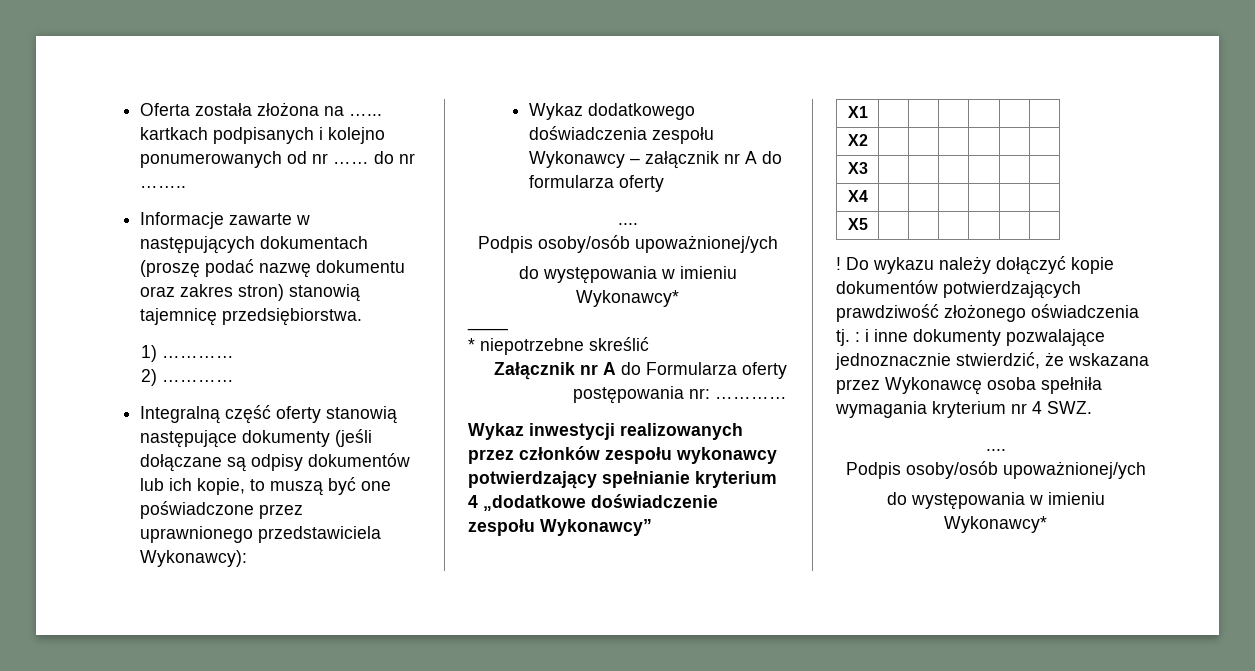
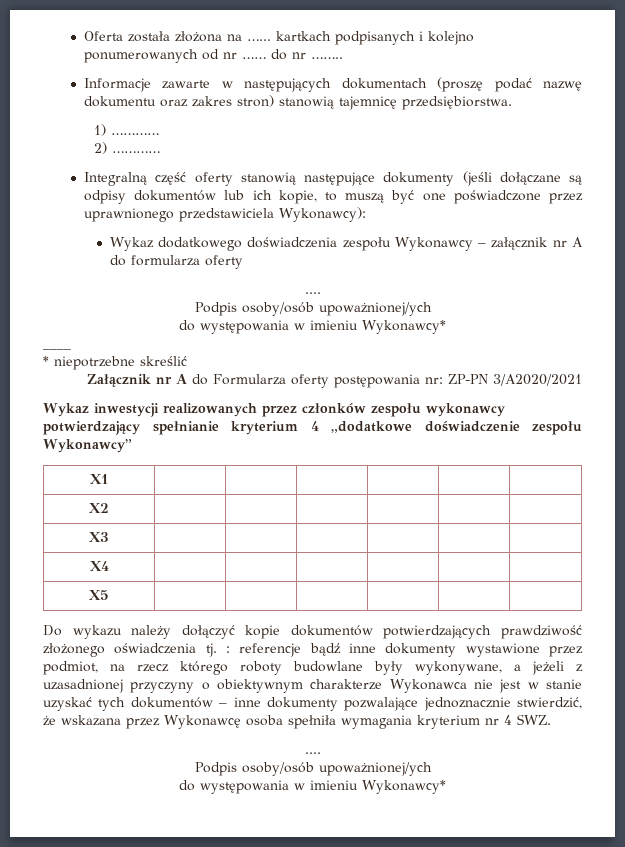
- Załącznik nr A do Formularza oferty postępowania nr: …………
+ Załącznik nr A do Formularza oferty postępowania nr: ZP-PN 3/A2020/2021
- ! Do wykazu należy dołączyć kopie dokumentów potwierdzających prawdziwość złożonego oświadczenia tj. : i inne dokumenty pozwalające jednoznacznie stwierdzić, że wskazana przez Wykonawcę osoba spełniła wymagania kryterium nr 4 SWZ.
+ Do wykazu należy dołączyć kopie dokumentów potwierdzających prawdziwość złożonego oświadczenia tj. : referencje bądź inne dokumenty wystawione przez podmiot, na rzecz którego roboty budowlane były wykonywane, a jeżeli z uzasadnionej przyczyny o obiektywnym charakterze Wykonawca nie jest w stanie uzyskać tych dokumentów – inne dokumenty pozwalające jednoznacznie stwierdzić, że wskazana przez Wykonawcę osoba spełniła wymagania kryterium nr 4 SWZ.

